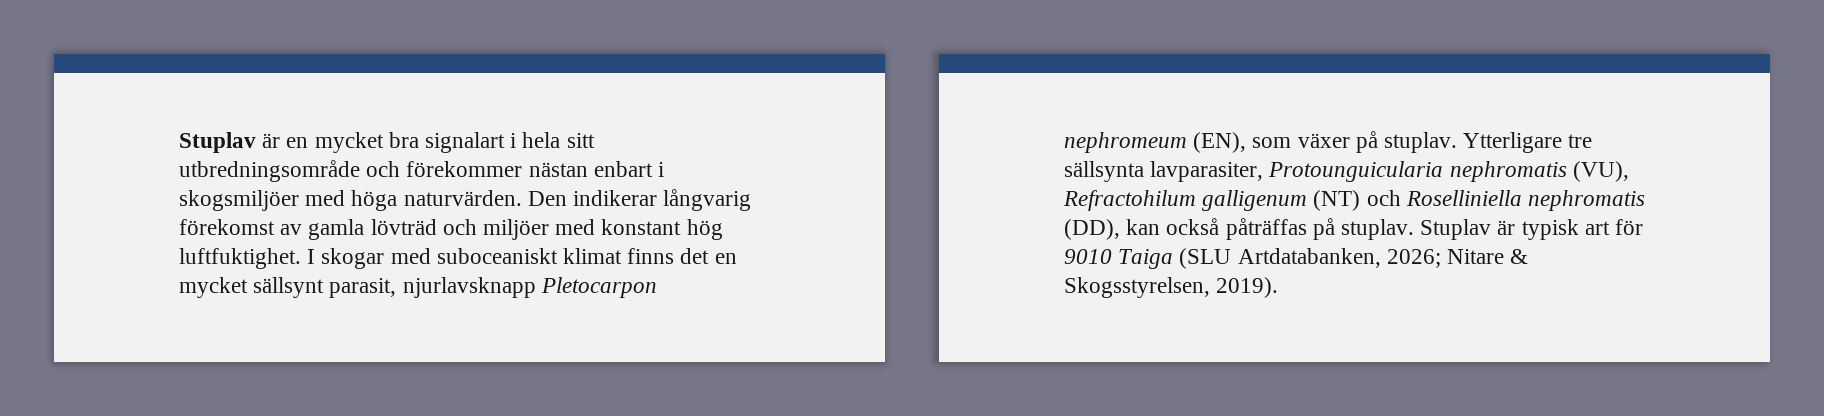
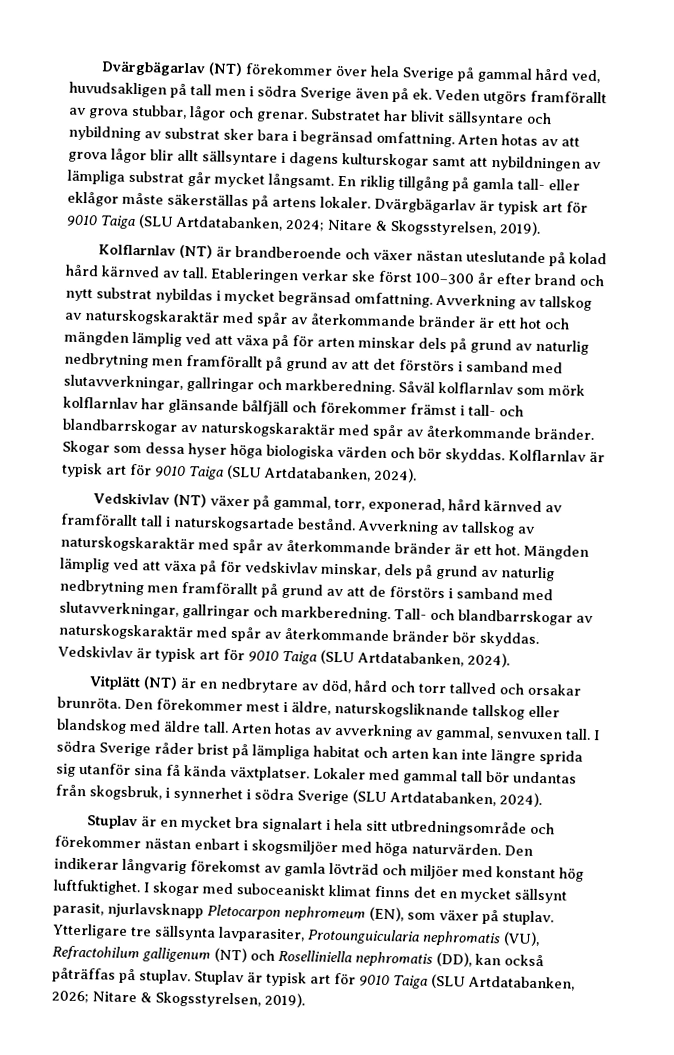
+ Dvärgbägarlav (NT) förekommer över hela Sverige på gammal hård ved, huvudsakligen på tall men i södra Sverige även på ek. Veden utgörs framförallt av grova stubbar, lågor och grenar. Substratet har blivit sällsyntare och nybildning av substrat sker bara i begränsad omfattning. Arten hotas av att grova lågor blir allt sällsyntare i dagens kulturskogar samt att nybildningen av lämpliga substrat går mycket långsamt. En riklig tillgång på gamla tall- eller eklågor måste säkerställas på artens lokaler. Dvärgbägarlav är typisk art för 9010 Taiga (SLU Artdatabanken, 2024; Nitare & Skogsstyrelsen, 2019).
+ Kolflarnlav (NT) är brandberoende och växer nästan uteslutande på kolad hård kärnved av tall. Etableringen verkar ske först 100–300 år efter brand och nytt substrat nybildas i mycket begränsad omfattning. Avverkning av tallskog av naturskogskaraktär med spår av återkommande bränder är ett hot och mängden lämplig ved att växa på för arten minskar dels på grund av naturlig nedbrytning men framförallt på grund av att det förstörs i samband med slutavverkningar, gallringar och markberedning. Såväl kolflarnlav som mörk kolflarnlav har glänsande bålfjäll och förekommer främst i tall- och blandbarrskogar av naturskogskaraktär med spår av återkommande bränder. Skogar som dessa hyser höga biologiska värden och bör skyddas. Kolflarnlav är typisk art för 9010 Taiga (SLU Artdatabanken, 2024).
+ Vedskivlav (NT) växer på gammal, torr, exponerad, hård kärnved av framförallt tall i naturskogsartade bestånd. Avverkning av tallskog av naturskogskaraktär med spår av återkommande bränder är ett hot. Mängden lämplig ved att växa på för vedskivlav minskar, dels på grund av naturlig nedbrytning men framförallt på grund av att de förstörs i samband med slutavverkningar, gallringar och markberedning. Tall- och blandbarrskogar av naturskogskaraktär med spår av återkommande bränder bör skyddas. Vedskivlav är typisk art för 9010 Taiga (SLU Artdatabanken, 2024).
+ Vitplätt (NT) är en nedbrytare av död, hård och torr tallved och orsakar brunröta. Den förekommer mest i äldre, naturskogsliknande tallskog eller blandskog med äldre tall. Arten hotas av avverkning av gammal, senvuxen tall. I södra Sverige råder brist på lämpliga habitat och arten kan inte längre sprida sig utanför sina få kända växtplatser. Lokaler med gammal tall bör undantas från skogsbruk, i synnerhet i södra Sverige (SLU Artdatabanken, 2024).

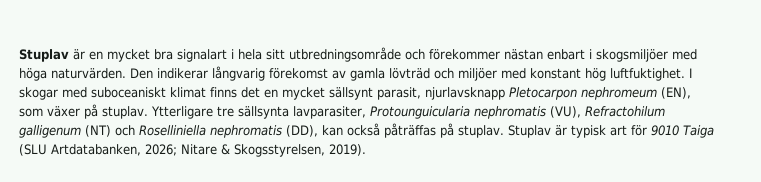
- Dvärgbägarlav (NT) förekommer över hela Sverige på gammal hård ved, huvudsakligen på tall men i södra Sverige även på ek. Veden utgörs framförallt av grova stubbar, lågor och grenar. Substratet har blivit sällsyntare och nybildning av substrat sker bara i begränsad omfattning. Arten hotas av att grova lågor blir allt sällsyntare i dagens kulturskogar samt att nybildningen av lämpliga substrat går mycket långsamt. En riklig tillgång på gamla tall- eller eklågor måste säkerställas på artens lokaler. Dvärgbägarlav är typisk art för 9010 Taiga (SLU Artdatabanken, 2024; Nitare & Skogsstyrelsen, 2019).
- Kolflarnlav (NT) är brandberoende och växer nästan uteslutande på kolad hård kärnved av tall. Etableringen verkar ske först 100–300 år efter brand och nytt substrat nybildas i mycket begränsad omfattning. Avverkning av tallskog av naturskogskaraktär med spår av återkommande bränder är ett hot och mängden lämplig ved att växa på för arten minskar dels på grund av naturlig nedbrytning men framförallt på grund av att det förstörs i samband med slutavverkningar, gallringar och markberedning. Såväl kolflarnlav som mörk kolflarnlav har glänsande bålfjäll och förekommer främst i tall- och blandbarrskogar av naturskogskaraktär med spår av återkommande bränder. Skogar som dessa hyser höga biologiska värden och bör skyddas. Kolflarnlav är typisk art för 9010 Taiga (SLU Artdatabanken, 2024).
- Vedskivlav (NT) växer på gammal, torr, exponerad, hård kärnved av framförallt tall i naturskogsartade bestånd. Avverkning av tallskog av naturskogskaraktär med spår av återkommande bränder är ett hot. Mängden lämplig ved att växa på för vedskivlav minskar, dels på grund av naturlig nedbrytning men framförallt på grund av att de förstörs i samband med slutavverkningar, gallringar och markberedning. Tall- och blandbarrskogar av naturskogskaraktär med spår av återkommande bränder bör skyddas. Vedskivlav är typisk art för 9010 Taiga (SLU Artdatabanken, 2024).
- Vitplätt (NT) är en nedbrytare av död, hård och torr tallved och orsakar brunröta. Den förekommer mest i äldre, naturskogsliknande tallskog eller blandskog med äldre tall. Arten hotas av avverkning av gammal, senvuxen tall. I södra Sverige råder brist på lämpliga habitat och arten kan inte längre sprida sig utanför sina få kända växtplatser. Lokaler med gammal tall bör undantas från skogsbruk, i synnerhet i södra Sverige (SLU Artdatabanken, 2024).

